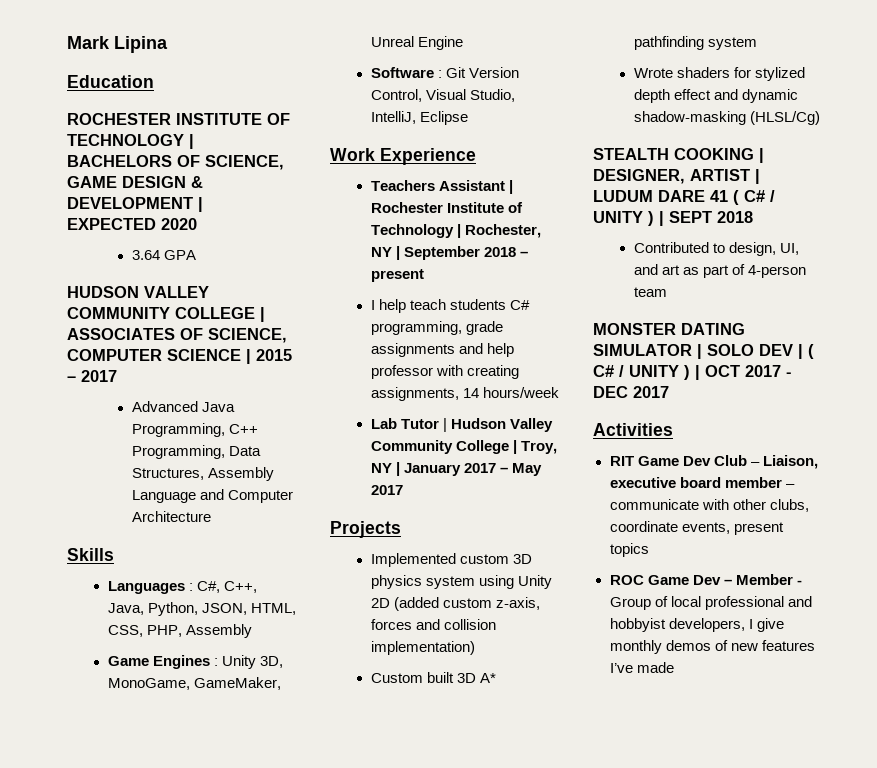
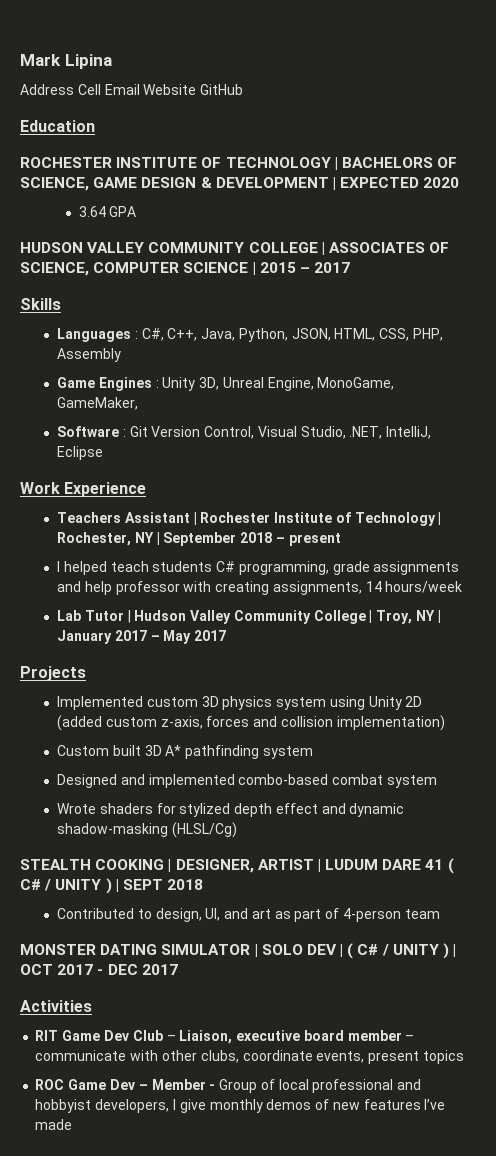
+ Address Cell Email Website GitHub
- Advanced Java Programming, C++ Programming, Data Structures, Assembly Language and Computer Architecture
- Game Engines : Unity 3D, MonoGame, GameMaker, Unreal Engine
+ Game Engines : Unity 3D, Unreal Engine, MonoGame, GameMaker,
- Software : Git Version Control, Visual Studio, IntelliJ, Eclipse
+ Software : Git Version Control, Visual Studio, .NET, IntelliJ, Eclipse
- I help teach students C# programming, grade assignments and help professor with creating assignments, 14 hours/week
+ I helped teach students C# programming, grade assignments and help professor with creating assignments, 14 hours/week
+ Designed and implemented combo-based combat system

